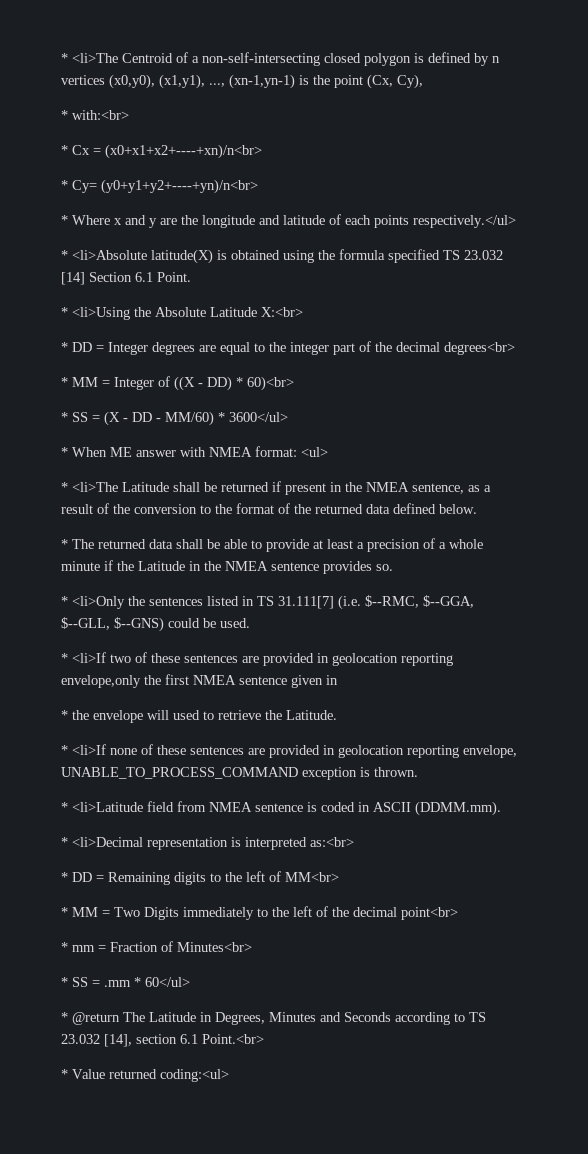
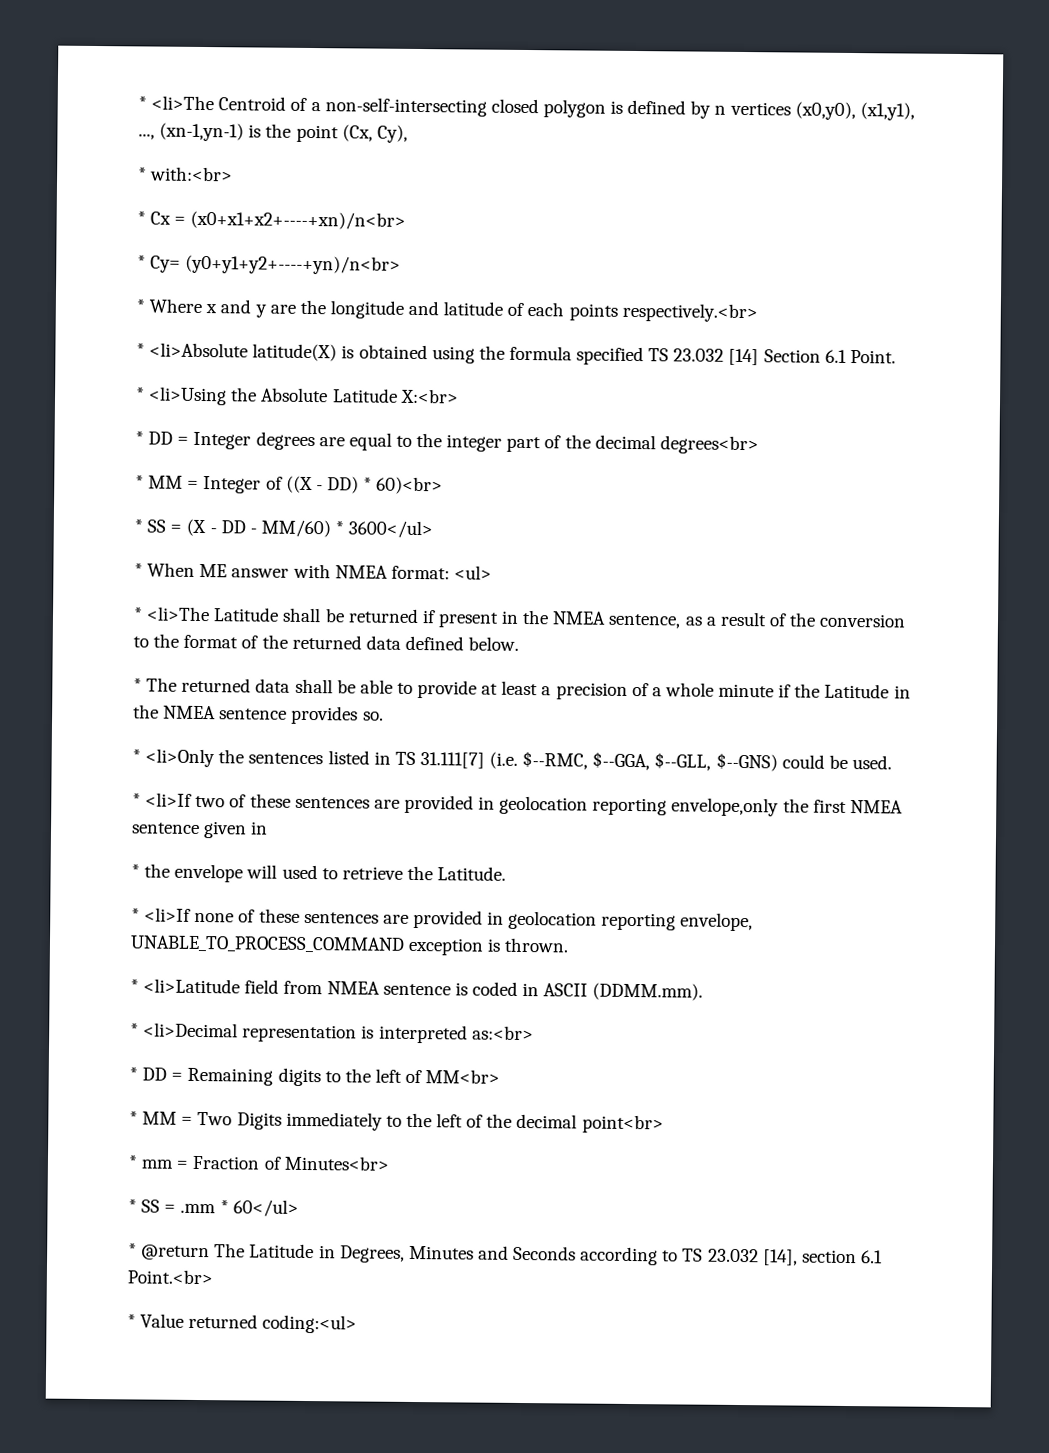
- * Where x and y are the longitude and latitude of each points respectively.</ul>
+ * Where x and y are the longitude and latitude of each points respectively.<br>

